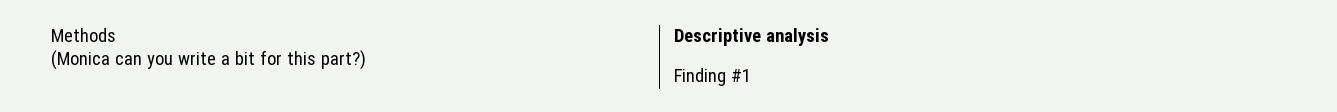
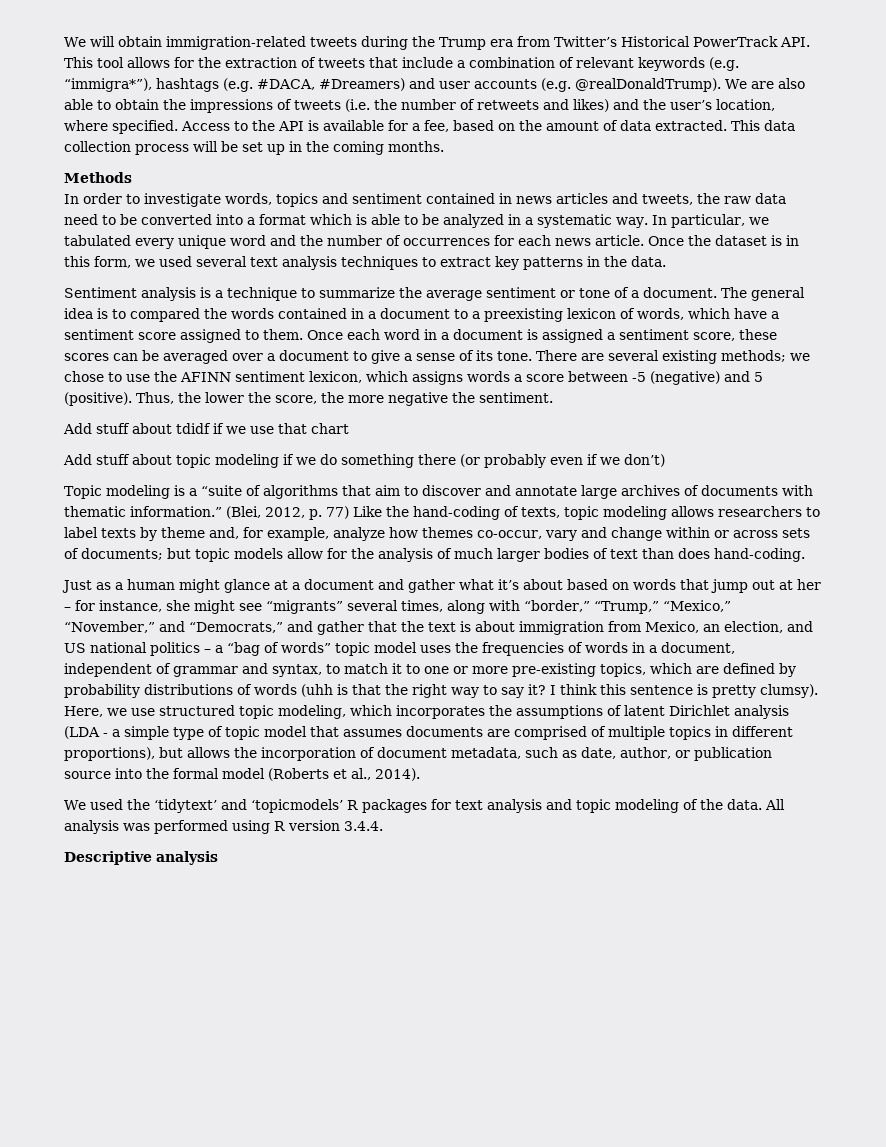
+ We will obtain immigration-related tweets during the Trump era from Twitter’s Historical PowerTrack API. This tool allows for the extraction of tweets that include a combination of relevant keywords (e.g. “immigra*”), hashtags (e.g. #DACA, #Dreamers) and user accounts (e.g. @realDonaldTrump). We are also able to obtain the impressions of tweets (i.e. the number of retweets and likes) and the user’s location, where specified. Access to the API is available for a fee, based on the amount of data extracted. This data collection process will be set up in the coming months.
  Methods
- (Monica can you write a bit for this part?)
+ In order to investigate words, topics and sentiment contained in news articles and tweets, the raw data need to be converted into a format which is able to be analyzed in a systematic way. In particular, we tabulated every unique word and the number of occurrences for each news article. Once the dataset is in this form, we used several text analysis techniques to extract key patterns in the data.
+ Sentiment analysis is a technique to summarize the average sentiment or tone of a document. The general idea is to compared the words contained in a document to a preexisting lexicon of words, which have a sentiment score assigned to them. Once each word in a document is assigned a sentiment score, these scores can be averaged over a document to give a sense of its tone. There are several existing methods; we chose to use the AFINN sentiment lexicon, which assigns words a score between -5 (negative) and 5 (positive). Thus, the lower the score, the more negative the sentiment.
+ Add stuff about tdidf if we use that chart
+ Add stuff about topic modeling if we do something there (or probably even if we don’t)
+ Topic modeling is a “suite of algorithms that aim to discover and annotate large archives of documents with thematic information.” (Blei, 2012, p. 77) Like the hand-coding of texts, topic modeling allows researchers to label texts by theme and, for example, analyze how themes co-occur, vary and change within or across sets of documents; but topic models allow for the analysis of much larger bodies of text than does hand-coding.
+ Just as a human might glance at a document and gather what it’s about based on words that jump out at her – for instance, she might see “migrants” several times, along with “border,” “Trump,” “Mexico,” “November,” and “Democrats,” and gather that the text is about immigration from Mexico, an election, and US national politics – a “bag of words” topic model uses the frequencies of words in a document, independent of grammar and syntax, to match it to one or more pre-existing topics, which are defined by probability distributions of words (uhh is that the right way to say it? I think this sentence is pretty clumsy). Here, we use structured topic modeling, which incorporates the assumptions of latent Dirichlet analysis (LDA - a simple type of topic model that assumes documents are comprised of multiple topics in different proportions), but allows the incorporation of document metadata, such as date, author, or publication source into the formal model (Roberts et al., 2014).
+ We used the ‘tidytext’ and ‘topicmodels’ R packages for text analysis and topic modeling of the data. All analysis was performed using R version 3.4.4.
- Finding #1

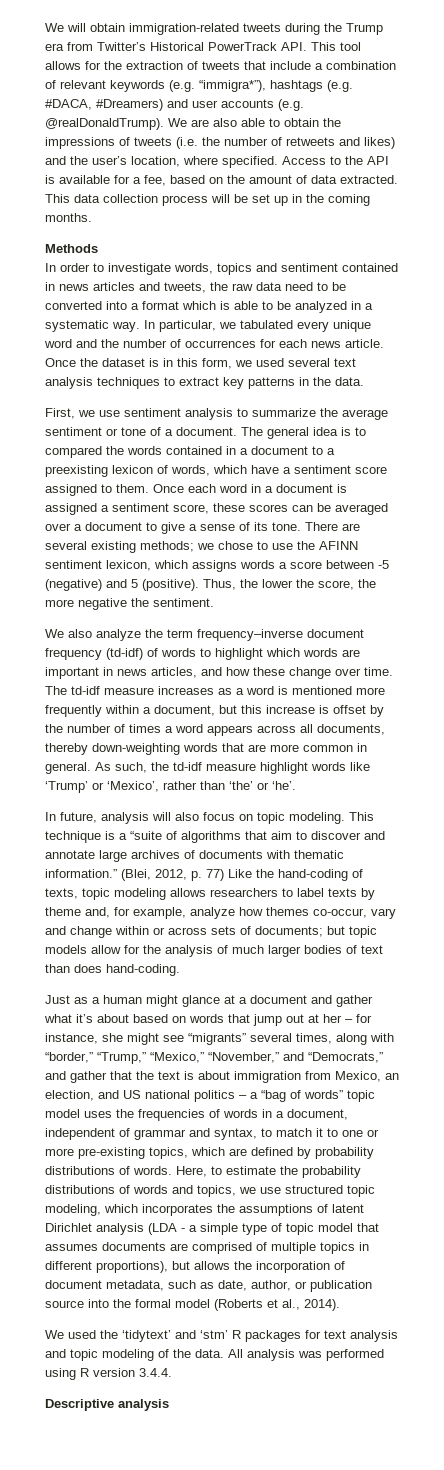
- Sentiment analysis is a technique to summarize the average sentiment or tone of a document.
+ First, we use sentiment analysis to summarize the average sentiment or tone of a document.
- Add stuff about tdidf if we use that chart
- Add stuff about topic modeling if we do something there (or probably even if we don’t)
- Topic modeling is a “suite of algorithms that aim to discover and annotate large archives of documents with thematic information.”
+ We also analyze the term frequency–inverse document frequency (td-idf) of words to highlight which words are important in news articles, and how these change over time. The td-idf measure increases as a word is mentioned more frequently within a document, but this increase is offset by the number of times a word appears across all documents, thereby down-weighting words that are more common in general. As such, the td-idf measure highlight words like ‘Trump’ or ‘Mexico’, rather than ‘the’ or ‘he’.
+ In future, analysis will also focus on topic modeling. This technique is a “suite of algorithms that aim to discover and annotate large archives of documents with thematic information.”
- Just as a human might glance at a document and gather what it’s about based on words that jump out at her – for instance, she might see “migrants” several times, along with “border,” “Trump,” “Mexico,” “November,” and “Democrats,” and gather that the text is about immigration from Mexico, an election, and US national politics – a “bag of words” topic model uses the frequencies of words in a document, independent of grammar and syntax, to match it to one or more pre-existing topics, which are defined by probability distributions of words (uhh is that the right way to say it? I think this sentence is pretty clumsy). Here, we use structured topic modeling, which incorporates the assumptions of latent Dirichlet analysis (LDA - a simple type of topic model that assumes documents are comprised of multiple topics in different proportions), but allows the incorporation of document metadata, such as date, author, or publication source into the formal model (Roberts et al., 2014).
+ Just as a human might glance at a document and gather what it’s about based on words that jump out at her – for instance, she might see “migrants” several times, along with “border,” “Trump,” “Mexico,” “November,” and “Democrats,” and gather that the text is about immigration from Mexico, an election, and US national politics – a “bag of words” topic model uses the frequencies of words in a document, independent of grammar and syntax, to match it to one or more pre-existing topics, which are defined by probability distributions of words. Here, to estimate the probability distributions of words and topics, we use structured topic modeling, which incorporates the assumptions of latent Dirichlet analysis (LDA - a simple type of topic model that assumes documents are comprised of multiple topics in different proportions), but allows the incorporation of document metadata, such as date, author, or publication source into the formal model (Roberts et al., 2014).
- We used the ‘tidytext’ and ‘topicmodels’ R packages for text analysis and topic modeling of the data.
+ We used the ‘tidytext’ and ‘stm’ R packages for text analysis and topic modeling of the data.

